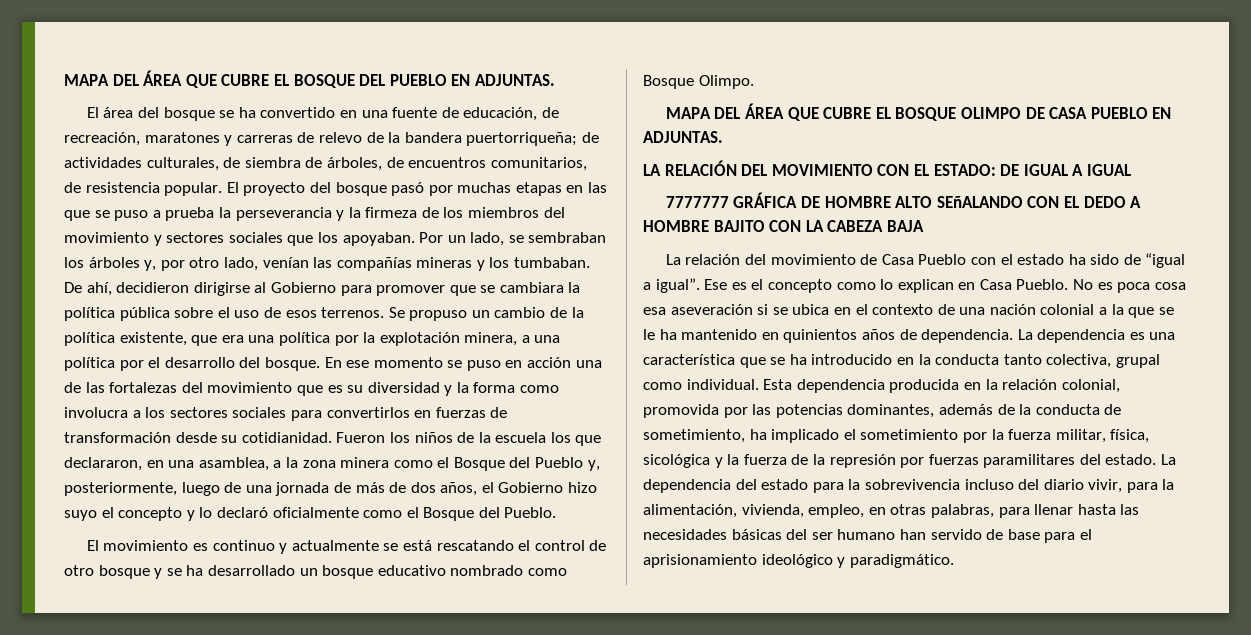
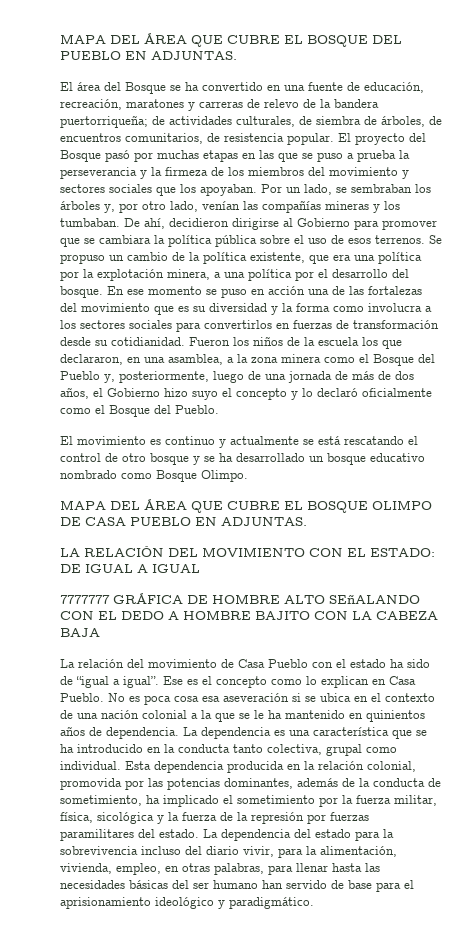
- El área del bosque se ha convertido en una fuente de educación, de recreación, maratones y carreras de relevo de la bandera puertorriqueña; de actividades culturales, de siembra de árboles, de encuentros comunitarios, de resistencia popular.
+ El área del Bosque se ha convertido en una fuente de educación, recreación, maratones y carreras de relevo de la bandera puertorriqueña; de actividades culturales, de siembra de árboles, de encuentros comunitarios, de resistencia popular.
- El proyecto del bosque pasó por muchas etapas en las que se puso a prueba la perseverancia y la firmeza de los miembros del movimiento y sectores sociales que los apoyaban.
+ El proyecto del Bosque pasó por muchas etapas en las que se puso a prueba la perseverancia y la firmeza de los miembros del movimiento y sectores sociales que los apoyaban.

